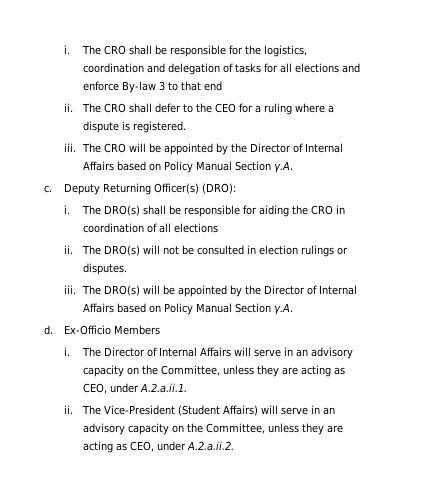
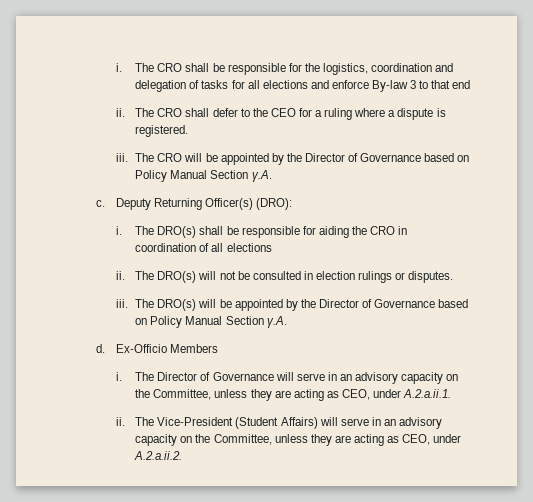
- The CRO will be appointed by the Director of Internal Affairs based on Policy Manual Section γ.A.
+ The CRO will be appointed by the Director of Governance based on Policy Manual Section γ.A.
- The DRO(s) will be appointed by the Director of Internal Affairs based on Policy Manual Section γ.A.
+ The DRO(s) will be appointed by the Director of Governance based on Policy Manual Section γ.A.
- The Director of Internal Affairs will serve in an advisory capacity on the Committee, unless they are acting as CEO, under A.2.a.ii.1.
+ The Director of Governance will serve in an advisory capacity on the Committee, unless they are acting as CEO, under A.2.a.ii.1.

